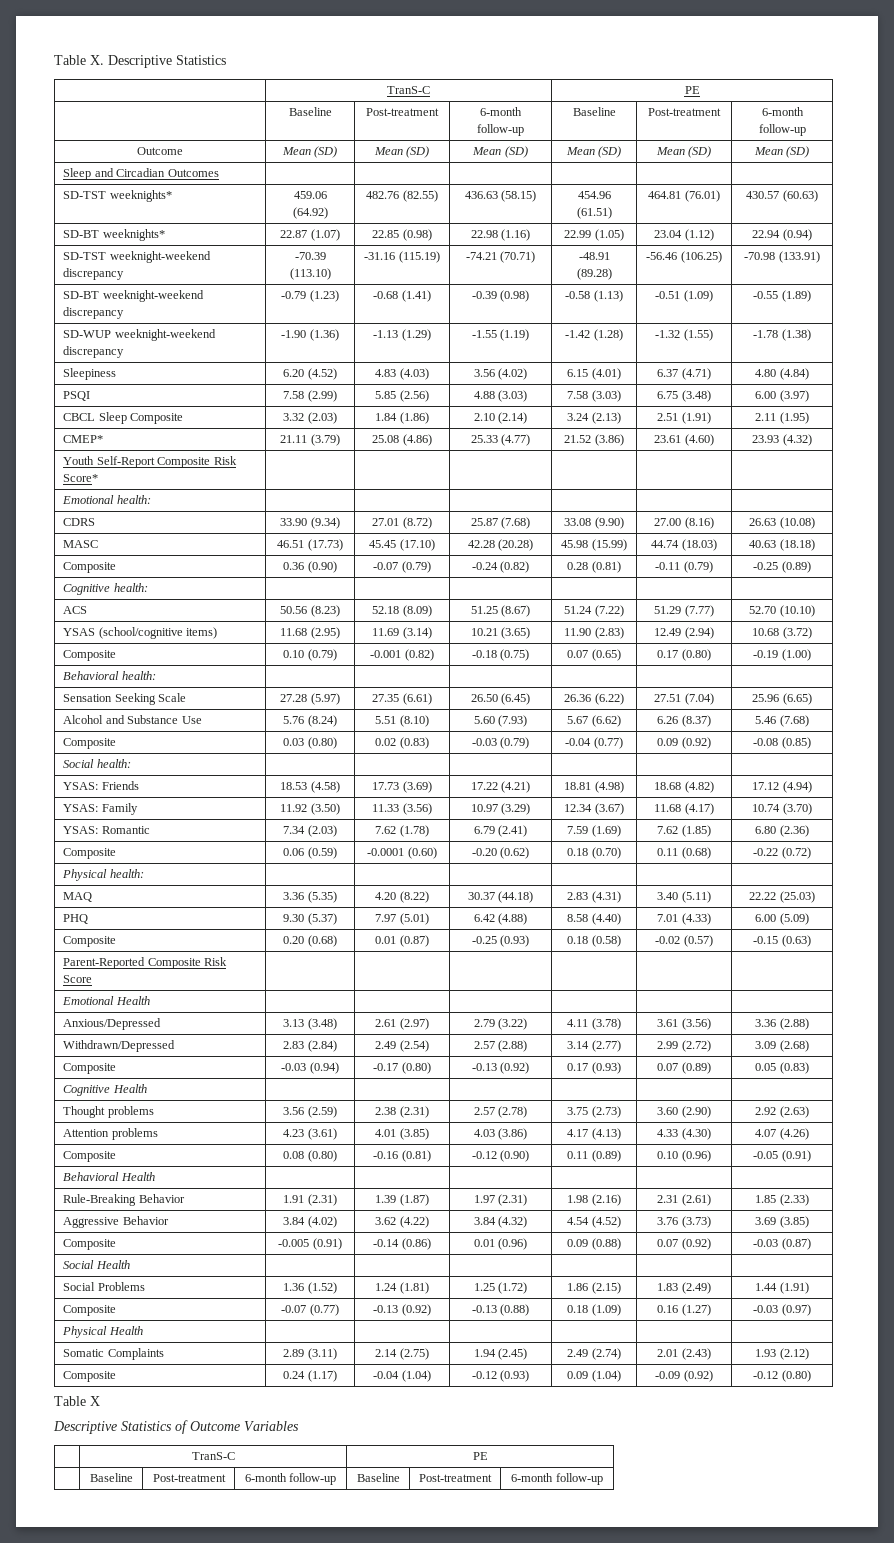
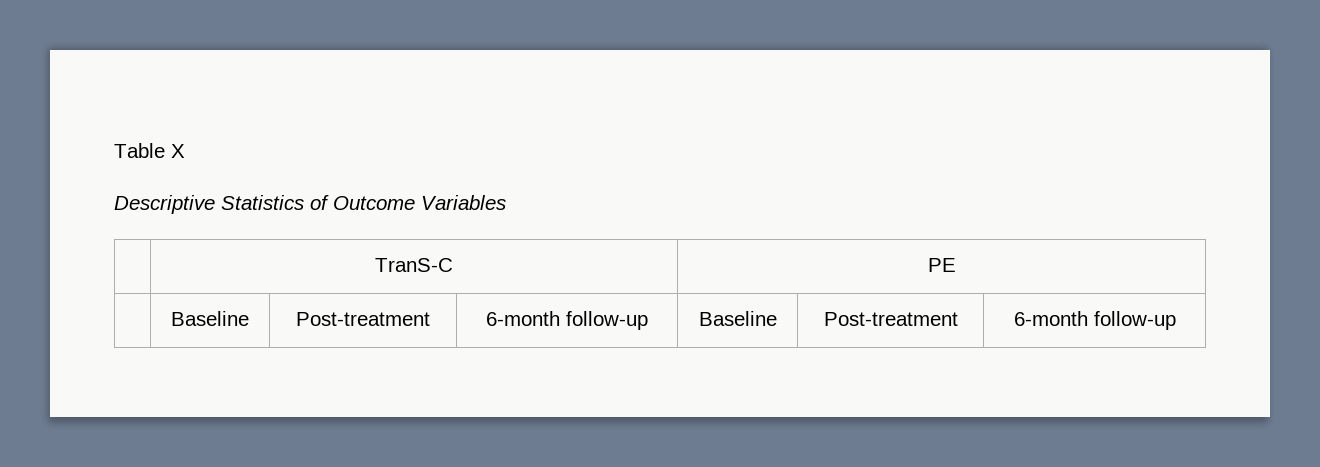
- Table X. Descriptive Statistics
- | TranS-C | PE
- | Baseline | Post-treatment | 6-month follow-up | Baseline | Post-treatment | 6-month follow-up
- Outcome | Mean (SD) | Mean (SD) | Mean (SD) | Mean (SD) | Mean (SD) | Mean (SD)
- Sleep and Circadian Outcomes | | | | | |
- SD-TST weeknights* | 459.06 (64.92) | 482.76 (82.55) | 436.63 (58.15) | 454.96 (61.51) | 464.81 (76.01) | 430.57 (60.63)
- SD-BT weeknights* | 22.87 (1.07) | 22.85 (0.98) | 22.98 (1.16) | 22.99 (1.05) | 23.04 (1.12) | 22.94 (0.94)
- SD-TST weeknight-weekend discrepancy | -70.39 (113.10) | -31.16 (115.19) | -74.21 (70.71) | -48.91 (89.28) | -56.46 (106.25) | -70.98 (133.91)
- SD-BT weeknight-weekend discrepancy | -0.79 (1.23) | -0.68 (1.41) | -0.39 (0.98) | -0.58 (1.13) | -0.51 (1.09) | -0.55 (1.89)
- SD-WUP weeknight-weekend discrepancy | -1.90 (1.36) | -1.13 (1.29) | -1.55 (1.19) | -1.42 (1.28) | -1.32 (1.55) | -1.78 (1.38)
- Sleepiness | 6.20 (4.52) | 4.83 (4.03) | 3.56 (4.02) | 6.15 (4.01) | 6.37 (4.71) | 4.80 (4.84)
- PSQI | 7.58 (2.99) | 5.85 (2.56) | 4.88 (3.03) | 7.58 (3.03) | 6.75 (3.48) | 6.00 (3.97)
- CBCL Sleep Composite | 3.32 (2.03) | 1.84 (1.86) | 2.10 (2.14) | 3.24 (2.13) | 2.51 (1.91) | 2.11 (1.95)
- CMEP* | 21.11 (3.79) | 25.08 (4.86) | 25.33 (4.77) | 21.52 (3.86) | 23.61 (4.60) | 23.93 (4.32)
- Youth Self-Report Composite Risk Score* | | | | | |
- Emotional health: | | | | | |
- CDRS | 33.90 (9.34) | 27.01 (8.72) | 25.87 (7.68) | 33.08 (9.90) | 27.00 (8.16) | 26.63 (10.08)
- MASC | 46.51 (17.73) | 45.45 (17.10) | 42.28 (20.28) | 45.98 (15.99) | 44.74 (18.03) | 40.63 (18.18)
- Composite | 0.36 (0.90) | -0.07 (0.79) | -0.24 (0.82) | 0.28 (0.81) | -0.11 (0.79) | -0.25 (0.89)
- Cognitive health: | | | | | |
- ACS | 50.56 (8.23) | 52.18 (8.09) | 51.25 (8.67) | 51.24 (7.22) | 51.29 (7.77) | 52.70 (10.10)
- YSAS (school/cognitive items) | 11.68 (2.95) | 11.69 (3.14) | 10.21 (3.65) | 11.90 (2.83) | 12.49 (2.94) | 10.68 (3.72)
- Composite | 0.10 (0.79) | -0.001 (0.82) | -0.18 (0.75) | 0.07 (0.65) | 0.17 (0.80) | -0.19 (1.00)
- Behavioral health: | | | | | |
- Sensation Seeking Scale | 27.28 (5.97) | 27.35 (6.61) | 26.50 (6.45) | 26.36 (6.22) | 27.51 (7.04) | 25.96 (6.65)
- Alcohol and Substance Use | 5.76 (8.24) | 5.51 (8.10) | 5.60 (7.93) | 5.67 (6.62) | 6.26 (8.37) | 5.46 (7.68)
- Composite | 0.03 (0.80) | 0.02 (0.83) | -0.03 (0.79) | -0.04 (0.77) | 0.09 (0.92) | -0.08 (0.85)
- Social health: | | | | | |
- YSAS: Friends | 18.53 (4.58) | 17.73 (3.69) | 17.22 (4.21) | 18.81 (4.98) | 18.68 (4.82) | 17.12 (4.94)
- YSAS: Family | 11.92 (3.50) | 11.33 (3.56) | 10.97 (3.29) | 12.34 (3.67) | 11.68 (4.17) | 10.74 (3.70)
- YSAS: Romantic | 7.34 (2.03) | 7.62 (1.78) | 6.79 (2.41) | 7.59 (1.69) | 7.62 (1.85) | 6.80 (2.36)
- Composite | 0.06 (0.59) | -0.0001 (0.60) | -0.20 (0.62) | 0.18 (0.70) | 0.11 (0.68) | -0.22 (0.72)
- Physical health: | | | | | |
- MAQ | 3.36 (5.35) | 4.20 (8.22) | 30.37 (44.18) | 2.83 (4.31) | 3.40 (5.11) | 22.22 (25.03)
- PHQ | 9.30 (5.37) | 7.97 (5.01) | 6.42 (4.88) | 8.58 (4.40) | 7.01 (4.33) | 6.00 (5.09)
- Composite | 0.20 (0.68) | 0.01 (0.87) | -0.25 (0.93) | 0.18 (0.58) | -0.02 (0.57) | -0.15 (0.63)
- Parent-Reported Composite Risk Score | | | | | |
- Emotional Health | | | | | |
- Anxious/Depressed | 3.13 (3.48) | 2.61 (2.97) | 2.79 (3.22) | 4.11 (3.78) | 3.61 (3.56) | 3.36 (2.88)
- Withdrawn/Depressed | 2.83 (2.84) | 2.49 (2.54) | 2.57 (2.88) | 3.14 (2.77) | 2.99 (2.72) | 3.09 (2.68)
- Composite | -0.03 (0.94) | -0.17 (0.80) | -0.13 (0.92) | 0.17 (0.93) | 0.07 (0.89) | 0.05 (0.83)
- Cognitive Health | | | | | |
- Thought problems | 3.56 (2.59) | 2.38 (2.31) | 2.57 (2.78) | 3.75 (2.73) | 3.60 (2.90) | 2.92 (2.63)
- Attention problems | 4.23 (3.61) | 4.01 (3.85) | 4.03 (3.86) | 4.17 (4.13) | 4.33 (4.30) | 4.07 (4.26)
- Composite | 0.08 (0.80) | -0.16 (0.81) | -0.12 (0.90) | 0.11 (0.89) | 0.10 (0.96) | -0.05 (0.91)
- Behavioral Health | | | | | |
- Rule-Breaking Behavior | 1.91 (2.31) | 1.39 (1.87) | 1.97 (2.31) | 1.98 (2.16) | 2.31 (2.61) | 1.85 (2.33)
- Aggressive Behavior | 3.84 (4.02) | 3.62 (4.22) | 3.84 (4.32) | 4.54 (4.52) | 3.76 (3.73) | 3.69 (3.85)
- Composite | -0.005 (0.91) | -0.14 (0.86) | 0.01 (0.96) | 0.09 (0.88) | 0.07 (0.92) | -0.03 (0.87)
- Social Health | | | | | |
- Social Problems | 1.36 (1.52) | 1.24 (1.81) | 1.25 (1.72) | 1.86 (2.15) | 1.83 (2.49) | 1.44 (1.91)
- Composite | -0.07 (0.77) | -0.13 (0.92) | -0.13 (0.88) | 0.18 (1.09) | 0.16 (1.27) | -0.03 (0.97)
- Physical Health | | | | | |
- Somatic Complaints | 2.89 (3.11) | 2.14 (2.75) | 1.94 (2.45) | 2.49 (2.74) | 2.01 (2.43) | 1.93 (2.12)
- Composite | 0.24 (1.17) | -0.04 (1.04) | -0.12 (0.93) | 0.09 (1.04) | -0.09 (0.92) | -0.12 (0.80)

